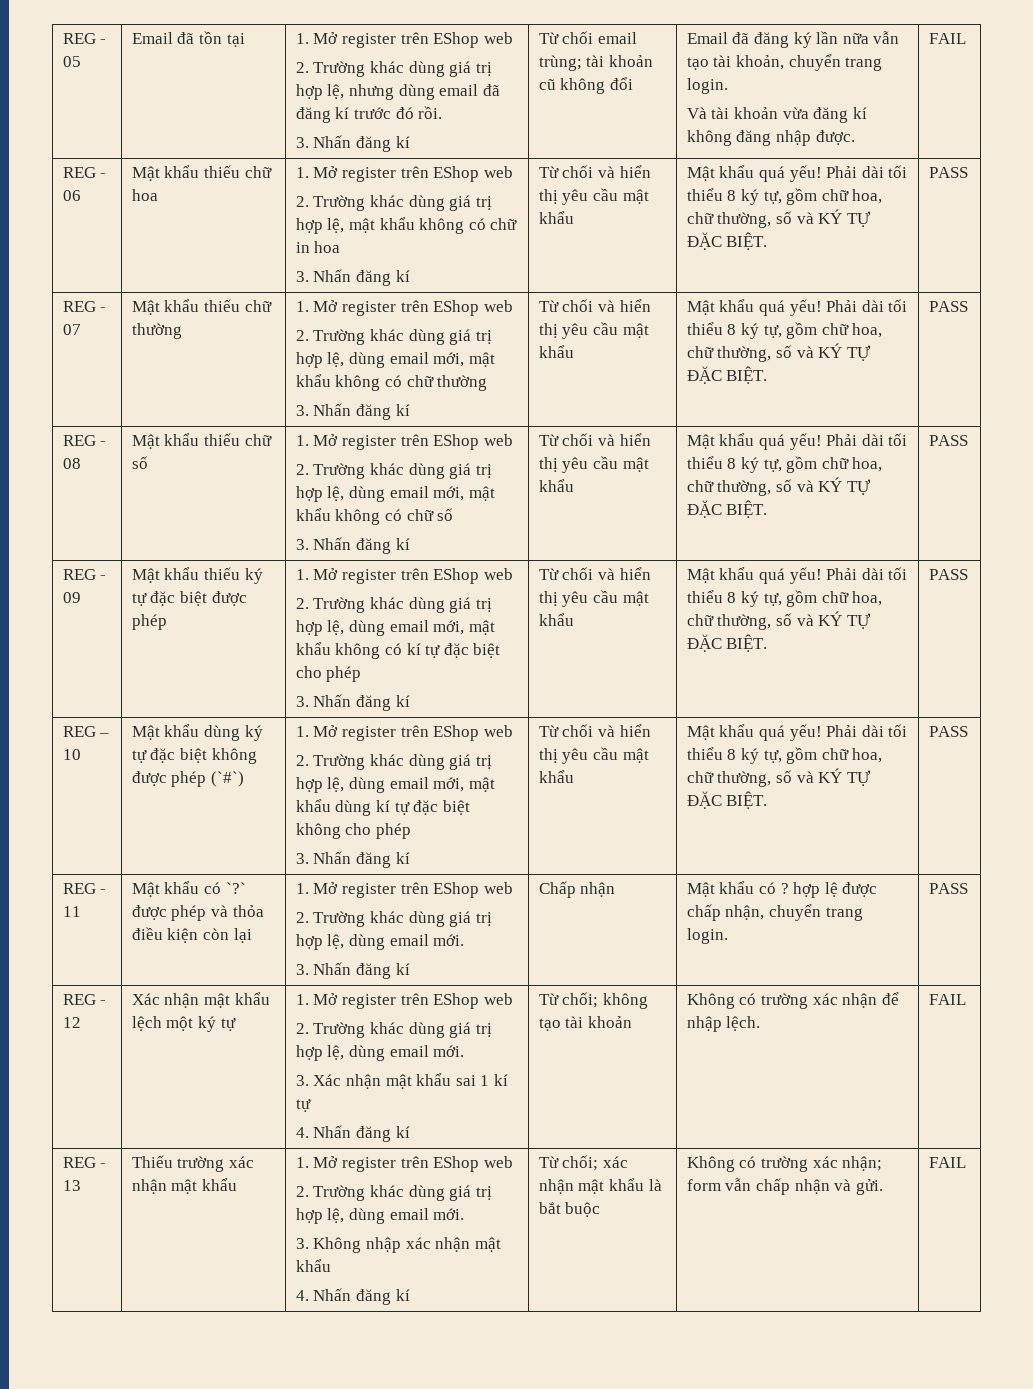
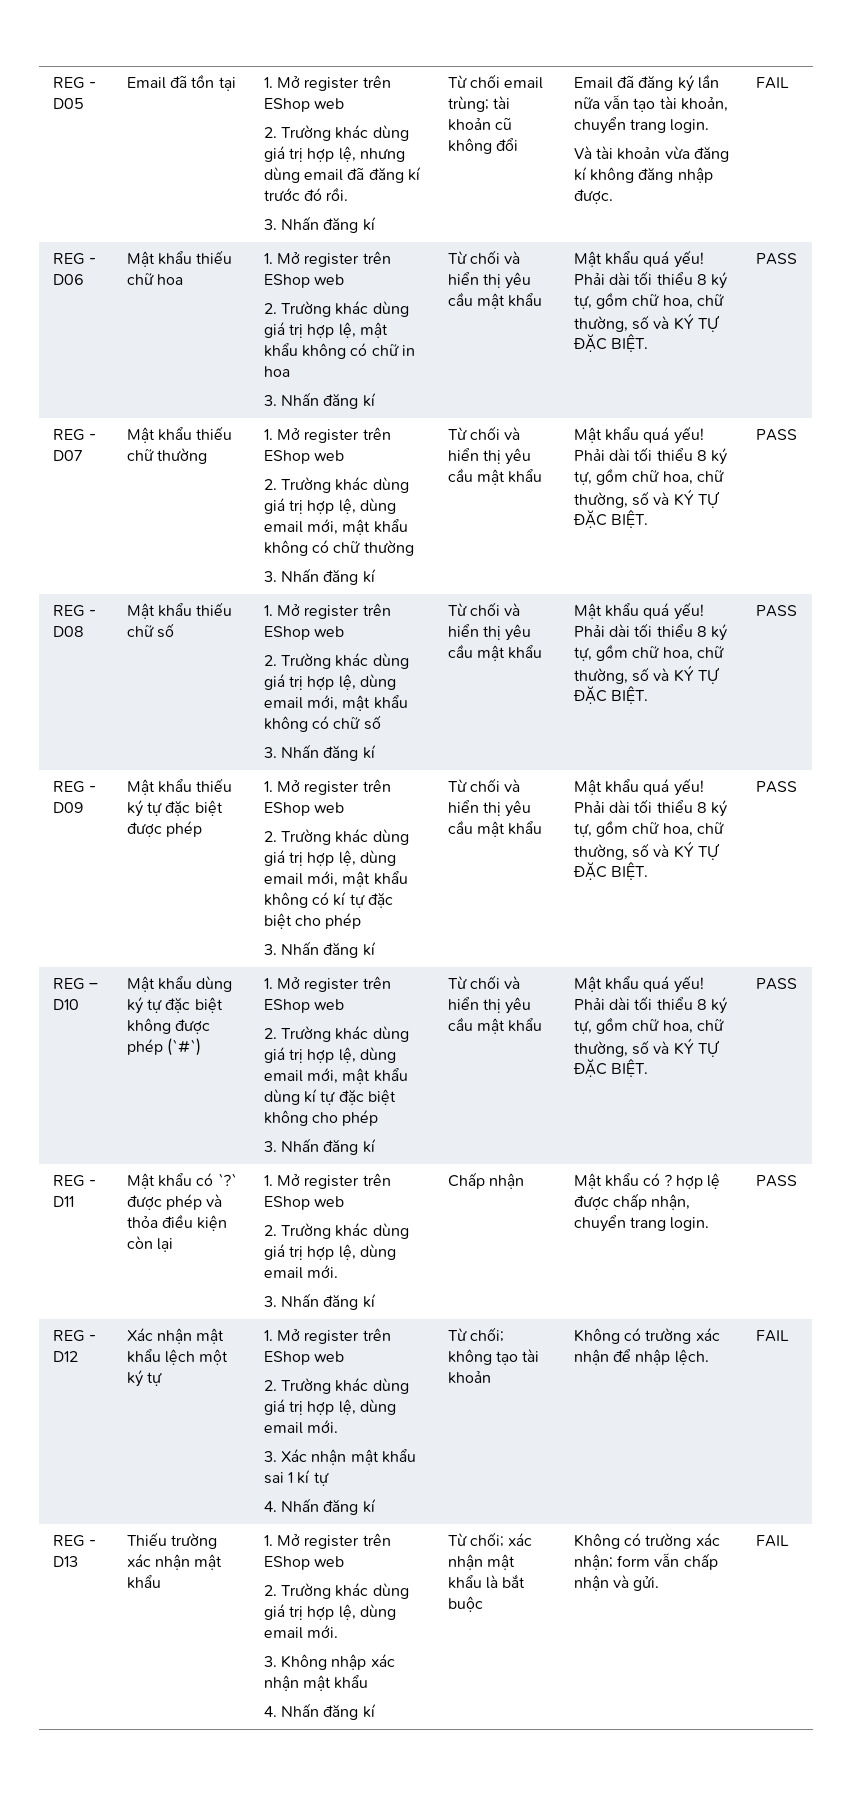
- REG - 05
+ REG - D05
- REG - 06
+ REG - D06
- REG - 07
+ REG - D07
- REG - 08
+ REG - D08
- REG - 09
+ REG - D09
- REG – 10
+ REG – D10
- REG - 11
+ REG - D11
- REG - 12
+ REG - D12
- REG - 13
+ REG - D13

